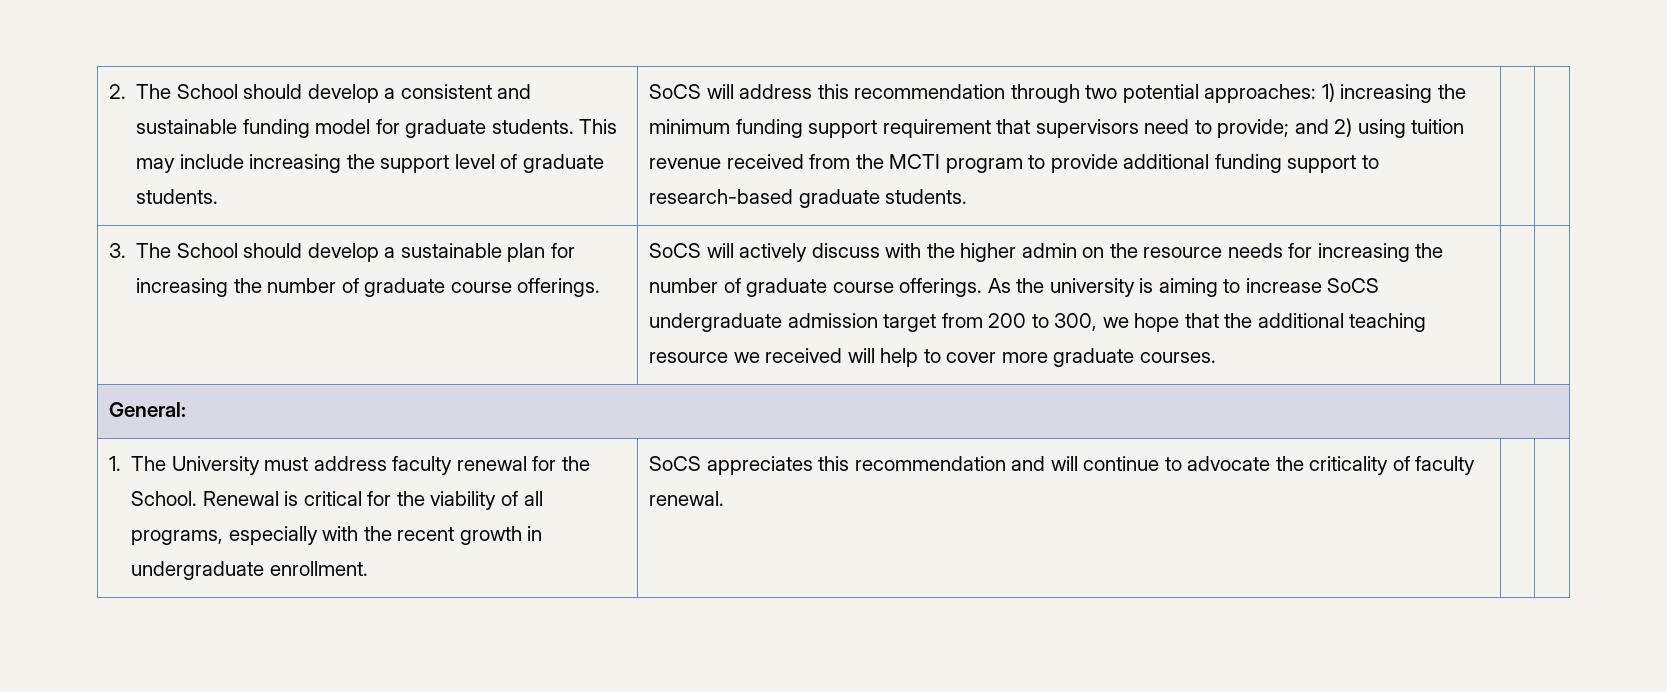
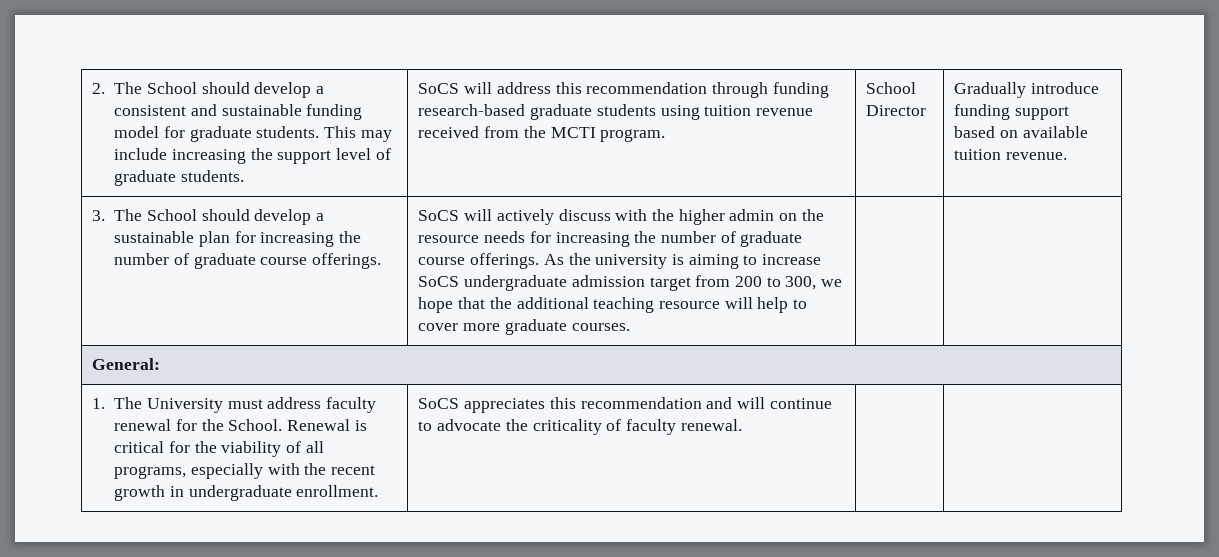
- SoCS will address this recommendation through two potential approaches: 1) increasing the minimum funding support requirement that supervisors need to provide; and 2) using tuition revenue received from the MCTI program to provide additional funding support to research-based graduate students.
+ SoCS will address this recommendation through funding research-based graduate students using tuition revenue received from the MCTI program. | School Director | Gradually introduce funding support based on available tuition revenue.
- As the university is aiming to increase SoCS undergraduate admission target from 200 to 300, we hope that the additional teaching resource we received will help to cover more graduate courses.
+ As the university is aiming to increase SoCS undergraduate admission target from 200 to 300, we hope that the additional teaching resource will help to cover more graduate courses.

